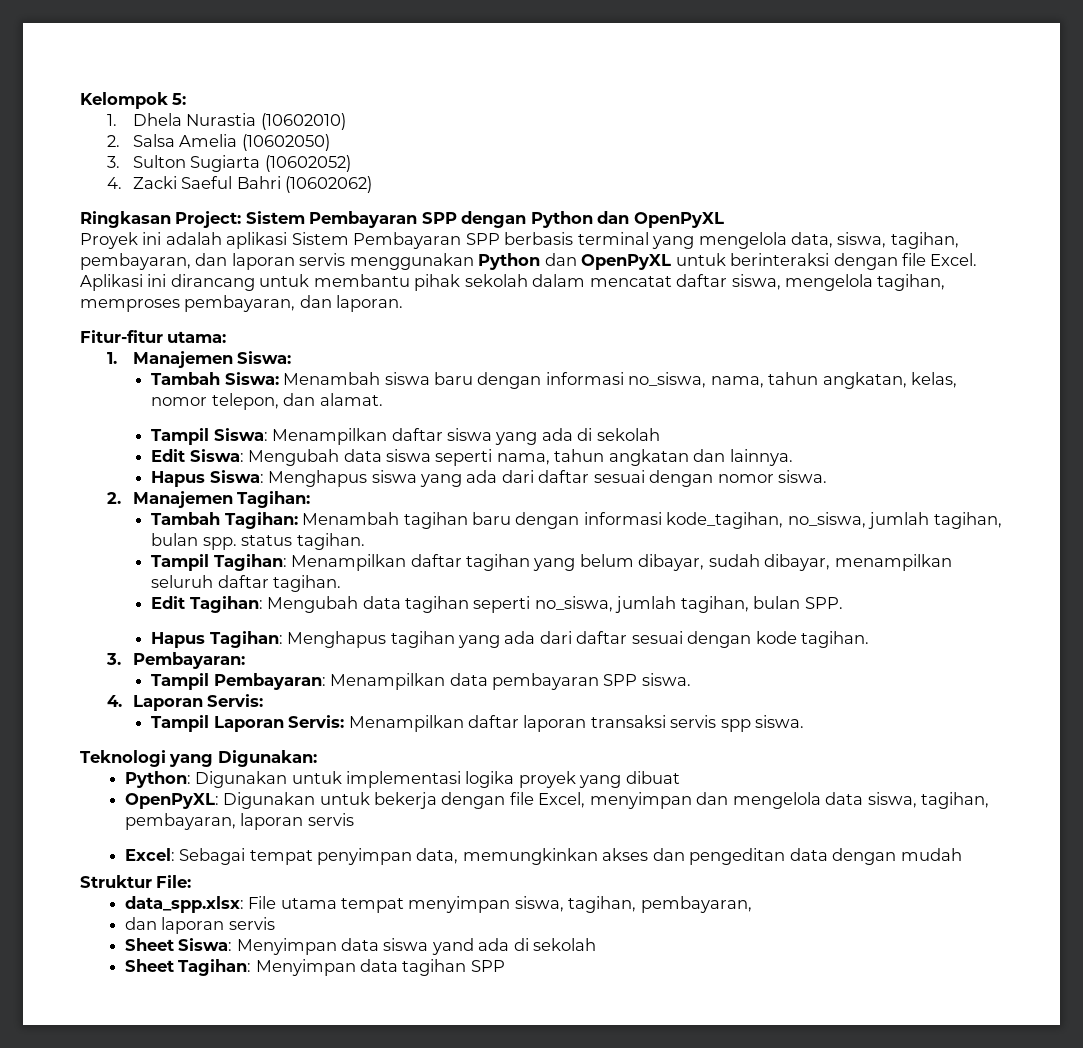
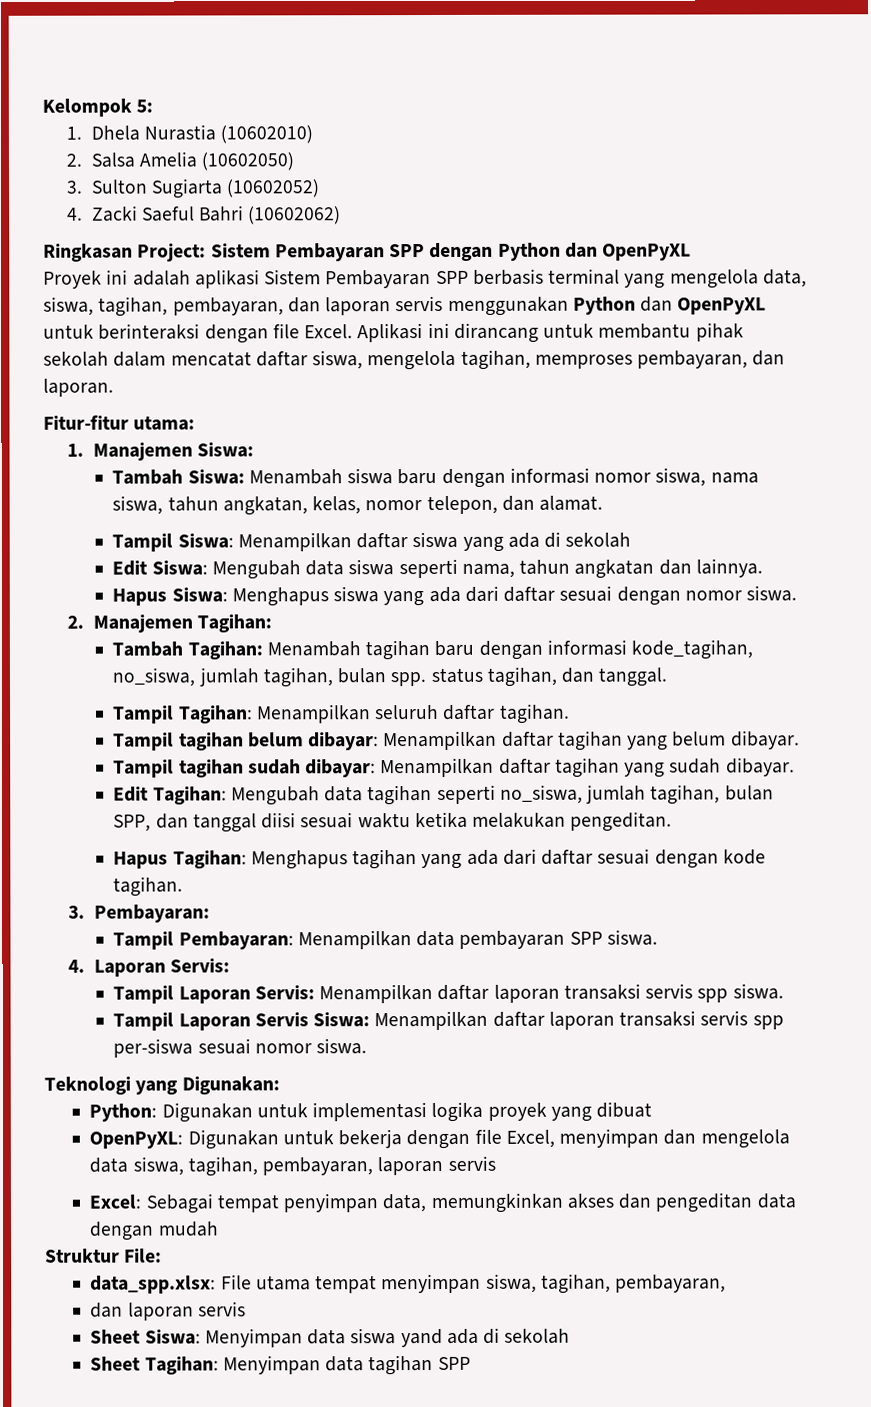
- Tambah Siswa: Menambah siswa baru dengan informasi no_siswa, nama, tahun angkatan, kelas, nomor telepon, dan alamat.
+ Tambah Siswa: Menambah siswa baru dengan informasi nomor siswa, nama siswa, tahun angkatan, kelas, nomor telepon, dan alamat.
- Tambah Tagihan: Menambah tagihan baru dengan informasi kode_tagihan, no_siswa, jumlah tagihan, bulan spp. status tagihan.
+ Tambah Tagihan: Menambah tagihan baru dengan informasi kode_tagihan, no_siswa, jumlah tagihan, bulan spp. status tagihan, dan tanggal.
+ Tampil Tagihan: Menampilkan seluruh daftar tagihan.
- Tampil Tagihan: Menampilkan daftar tagihan yang belum dibayar, sudah dibayar, menampilkan seluruh daftar tagihan.
+ Tampil tagihan belum dibayar: Menampilkan daftar tagihan yang belum dibayar.
+ Tampil tagihan sudah dibayar: Menampilkan daftar tagihan yang sudah dibayar.
- Edit Tagihan: Mengubah data tagihan seperti no_siswa, jumlah tagihan, bulan SPP.
+ Edit Tagihan: Mengubah data tagihan seperti no_siswa, jumlah tagihan, bulan SPP, dan tanggal diisi sesuai waktu ketika melakukan pengeditan.
+ Tampil Laporan Servis Siswa: Menampilkan daftar laporan transaksi servis spp per-siswa sesuai nomor siswa.

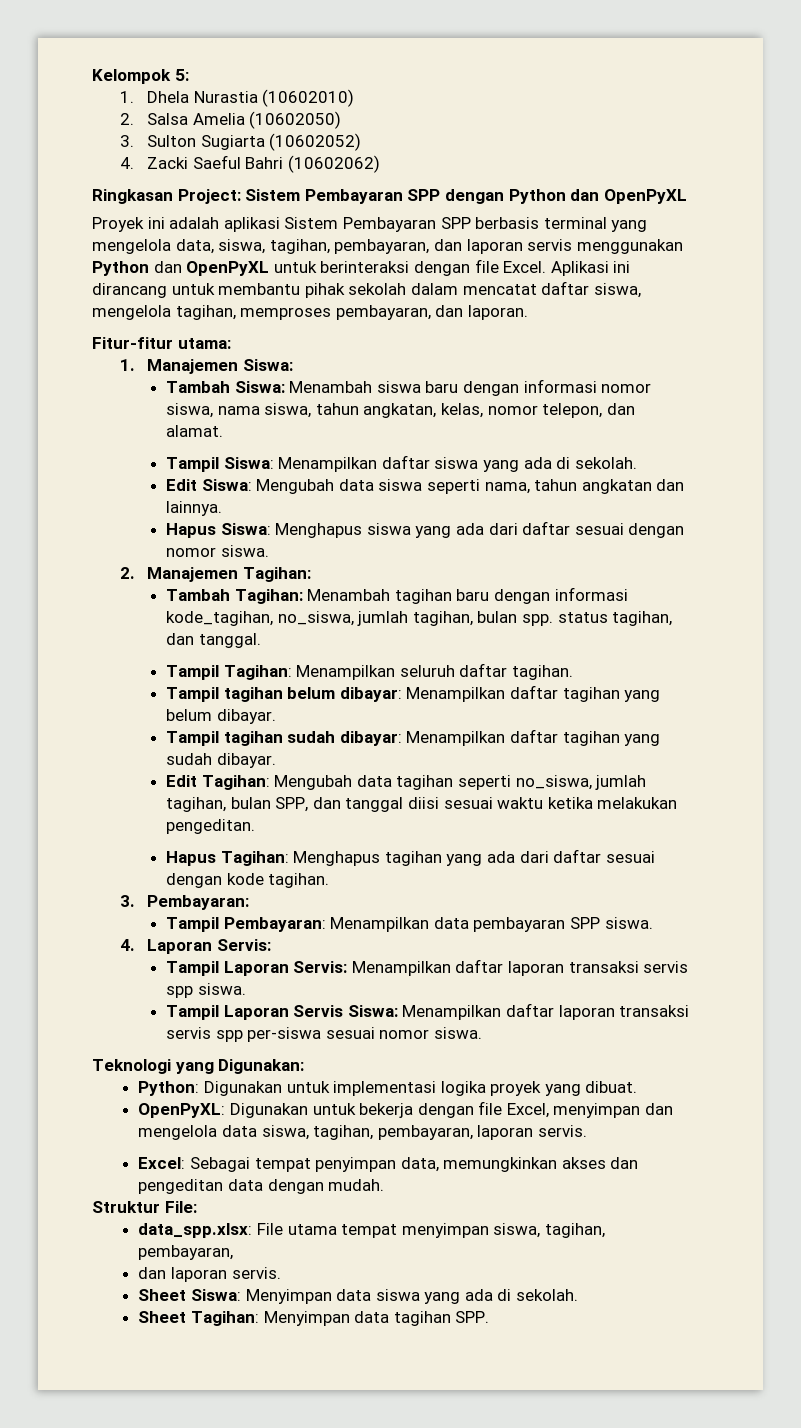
- Tampil Siswa: Menampilkan daftar siswa yang ada di sekolah
+ Tampil Siswa: Menampilkan daftar siswa yang ada di sekolah.
- Python: Digunakan untuk implementasi logika proyek yang dibuat
+ Python: Digunakan untuk implementasi logika proyek yang dibuat.
- OpenPyXL: Digunakan untuk bekerja dengan file Excel, menyimpan dan mengelola data siswa, tagihan, pembayaran, laporan servis
+ OpenPyXL: Digunakan untuk bekerja dengan file Excel, menyimpan dan mengelola data siswa, tagihan, pembayaran, laporan servis.
- Excel: Sebagai tempat penyimpan data, memungkinkan akses dan pengeditan data dengan mudah
+ Excel: Sebagai tempat penyimpan data, memungkinkan akses dan pengeditan data dengan mudah.
  data_spp.xlsx: File utama tempat menyimpan siswa, tagihan, pembayaran,
- dan laporan servis
+ dan laporan servis.
- Sheet Siswa: Menyimpan data siswa yand ada di sekolah
+ Sheet Siswa: Menyimpan data siswa yang ada di sekolah.
- Sheet Tagihan: Menyimpan data tagihan SPP
+ Sheet Tagihan: Menyimpan data tagihan SPP.

